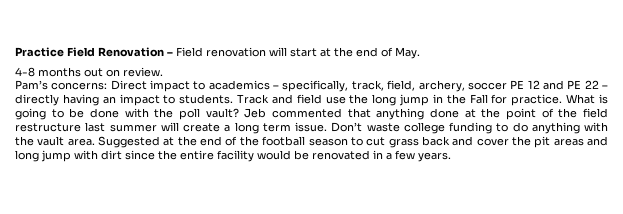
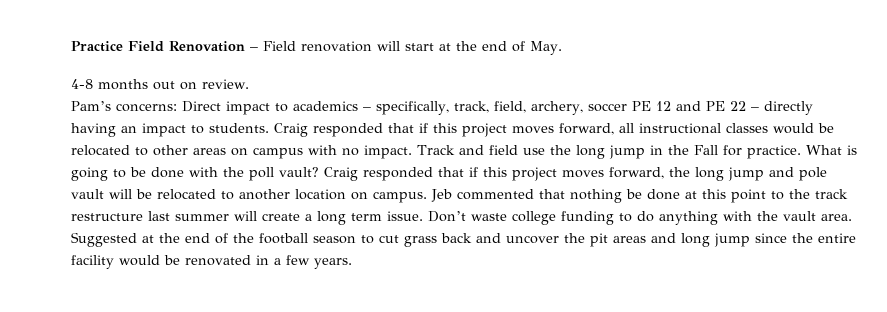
+ Craig responded that if this project moves forward, all instructional classes would be relocated to other areas on campus with no impact.
- Jeb commented that anything done at the point of the field restructure last summer will create a long term issue.
+ Craig responded that if this project moves forward, the long jump and pole vault will be relocated to another location on campus. Jeb commented that nothing be done at this point to the track restructure last summer will create a long term issue.
- Suggested at the end of the football season to cut grass back and cover the pit areas and long jump with dirt since the entire facility would be renovated in a few years.
+ Suggested at the end of the football season to cut grass back and uncover the pit areas and long jump since the entire facility would be renovated in a few years.

